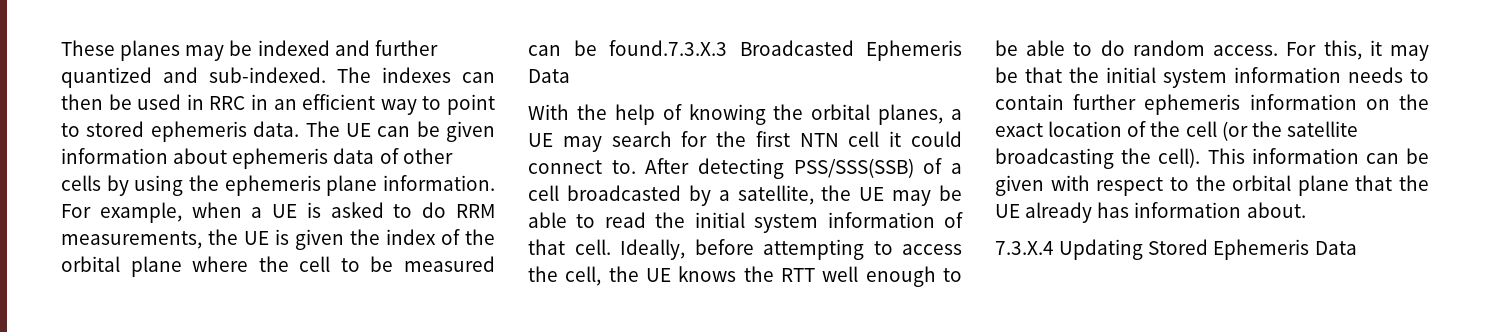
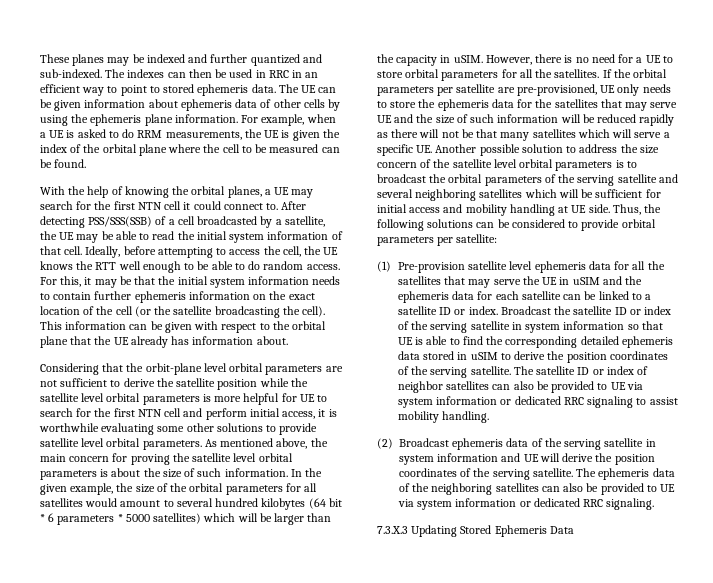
- For example, when a UE is asked to do RRM measurements, the UE is given the index of the orbital plane where the cell to be measured can be found.7.3.X.3 Broadcasted Ephemeris Data
+ For example, when a UE is asked to do RRM measurements, the UE is given the index of the orbital plane where the cell to be measured can be found.
- 7.3.X.4 Updating Stored Ephemeris Data
+ Considering that the orbit-plane level orbital parameters are not sufficient to derive the satellite position while the satellite level orbital parameters is more helpful for UE to search for the first NTN cell and perform initial access, it is worthwhile evaluating some other solutions to provide satellite level orbital parameters. As mentioned above, the main concern for proving the satellite level orbital parameters is about the size of such information. In the given example, the size of the orbital parameters for all satellites would amount to several hundred kilobytes (64 bit * 6 parameters * 5000 satellites) which will be larger than the capacity in uSIM. However, there is no need for a UE to store orbital parameters for all the satellites. If the orbital parameters per satellite are pre-provisioned, UE only needs to store the ephemeris data for the satellites that may serve UE and the size of such information will be reduced rapidly as there will not be that many satellites which will serve a specific UE. Another possible solution to address the size concern of the satellite level orbital parameters is to broadcast the orbital parameters of the serving satellite and several neighboring satellites which will be sufficient for initial access and mobility handling at UE side. Thus, the following solutions can be considered to provide orbital parameters per satellite:
+ (1) Pre-provision satellite level ephemeris data for all the satellites that may serve the UE in uSIM and the ephemeris data for each satellite can be linked to a satellite ID or index. Broadcast the satellite ID or index of the serving satellite in system information so that UE is able to find the corresponding detailed ephemeris data stored in uSIM to derive the position coordinates of the serving satellite. The satellite ID or index of neighbor satellites can also be provided to UE via system information or dedicated RRC signaling to assist mobility handling.
+ (2) Broadcast ephemeris data of the serving satellite in system information and UE will derive the position coordinates of the serving satellite. The ephemeris data of the neighboring satellites can also be provided to UE via system information or dedicated RRC signaling.
+ 7.3.X.3 Updating Stored Ephemeris Data

